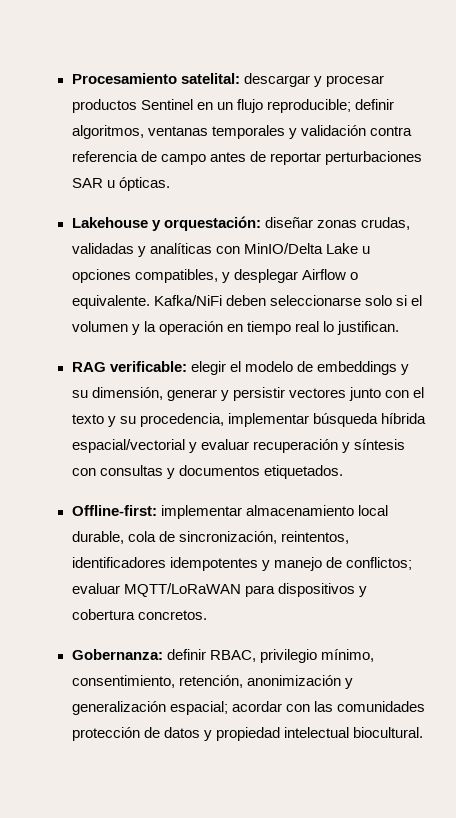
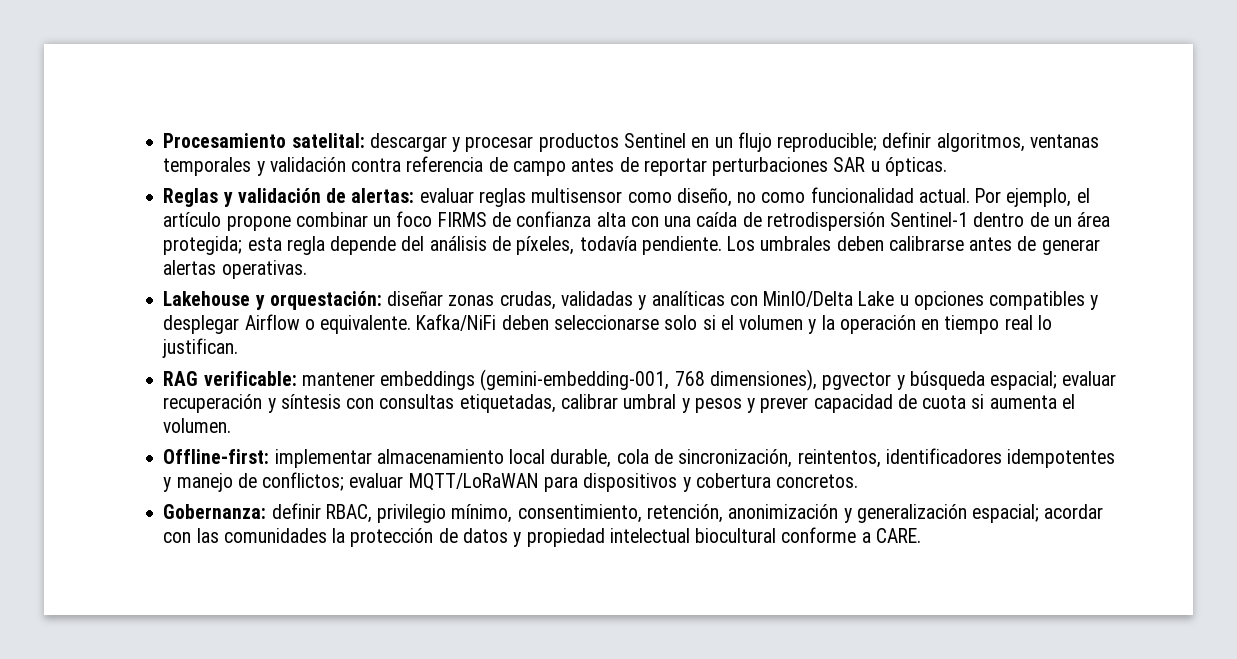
+ Reglas y validación de alertas: evaluar reglas multisensor como diseño, no como funcionalidad actual. Por ejemplo, el artículo propone combinar un foco FIRMS de confianza alta con una caída de retrodispersión Sentinel-1 dentro de un área protegida; esta regla depende del análisis de píxeles, todavía pendiente. Los umbrales deben calibrarse antes de generar alertas operativas.
- Lakehouse y orquestación: diseñar zonas crudas, validadas y analíticas con MinIO/Delta Lake u opciones compatibles, y desplegar Airflow o equivalente.
+ Lakehouse y orquestación: diseñar zonas crudas, validadas y analíticas con MinIO/Delta Lake u opciones compatibles y desplegar Airflow o equivalente.
- RAG verificable: elegir el modelo de embeddings y su dimensión, generar y persistir vectores junto con el texto y su procedencia, implementar búsqueda híbrida espacial/vectorial y evaluar recuperación y síntesis con consultas y documentos etiquetados.
+ RAG verificable: mantener embeddings (gemini-embedding-001, 768 dimensiones), pgvector y búsqueda espacial; evaluar recuperación y síntesis con consultas etiquetadas, calibrar umbral y pesos y prever capacidad de cuota si aumenta el volumen.
- Gobernanza: definir RBAC, privilegio mínimo, consentimiento, retención, anonimización y generalización espacial; acordar con las comunidades protección de datos y propiedad intelectual biocultural.
+ Gobernanza: definir RBAC, privilegio mínimo, consentimiento, retención, anonimización y generalización espacial; acordar con las comunidades la protección de datos y propiedad intelectual biocultural conforme a CARE.

